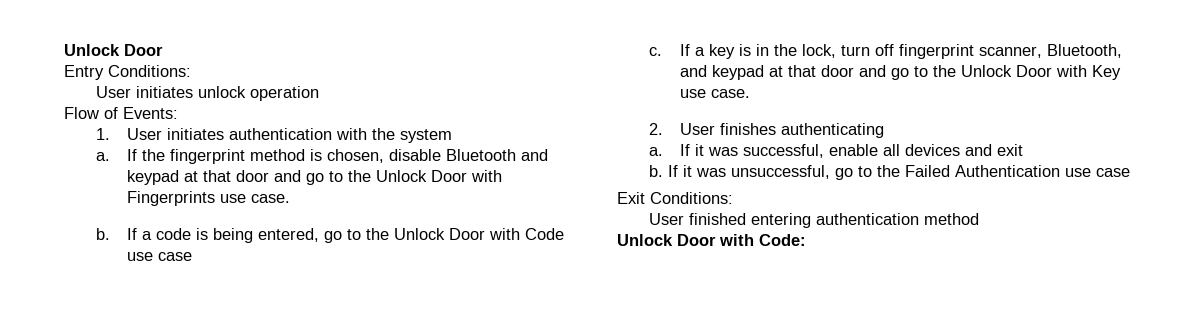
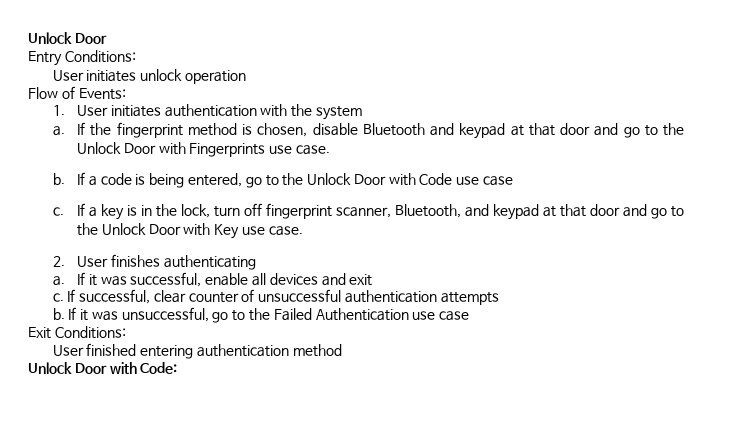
+ c. If successful, clear counter of unsuccessful authentication attempts

